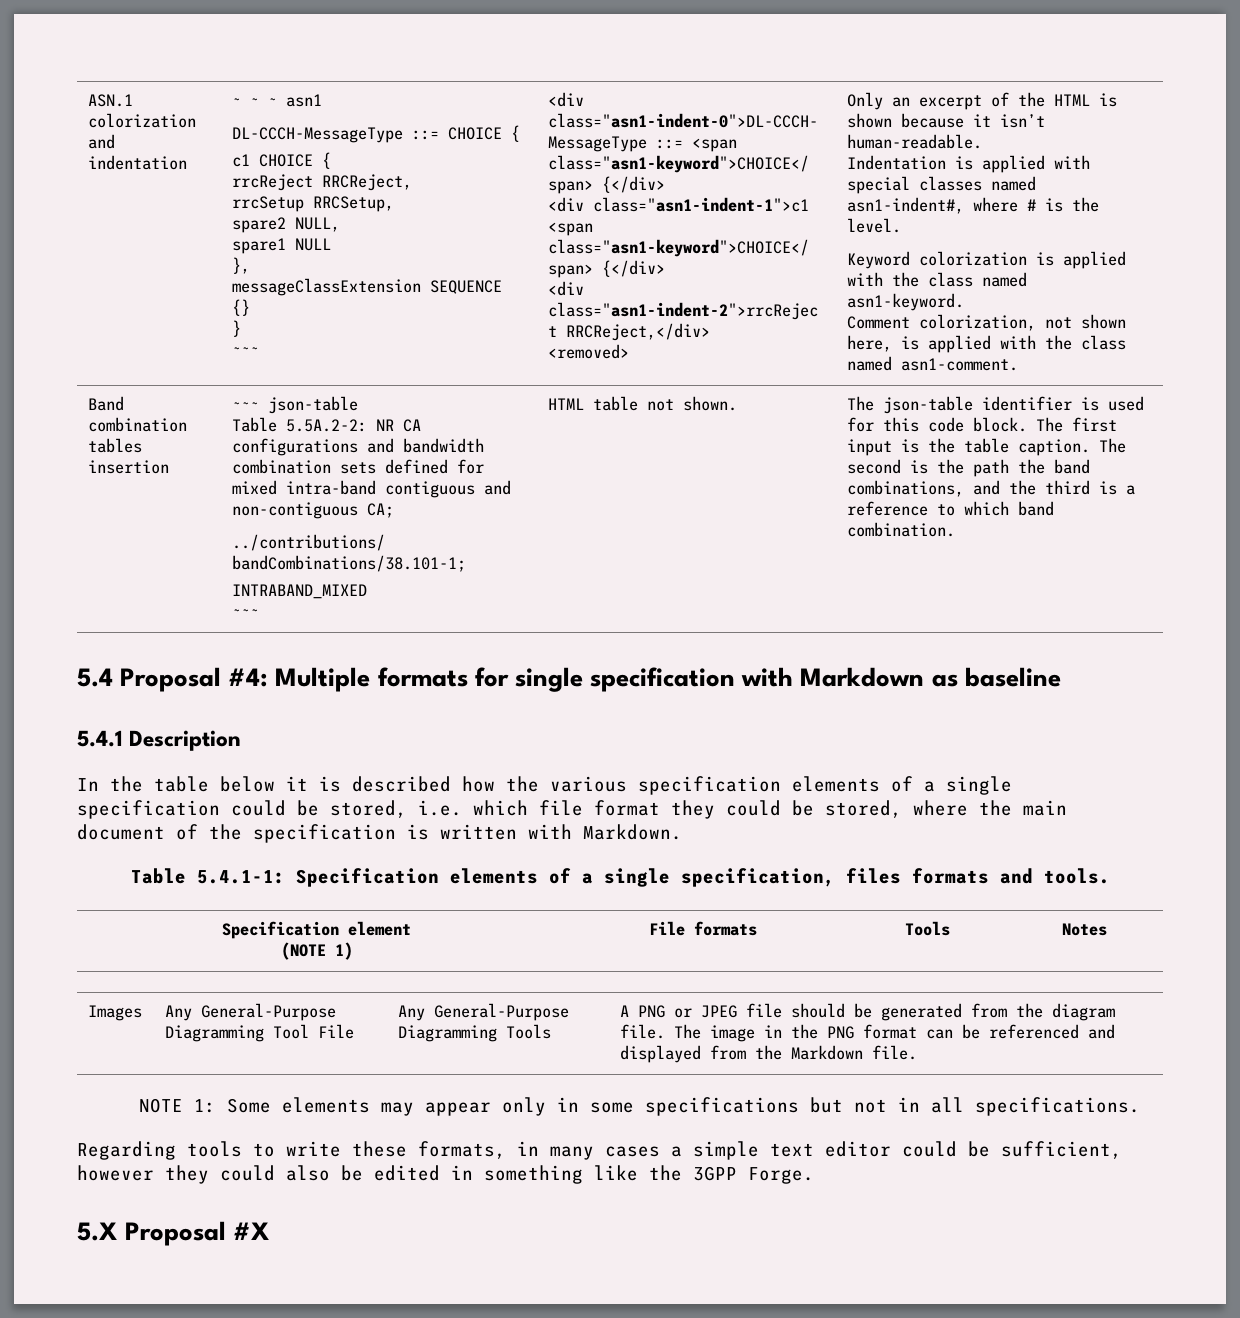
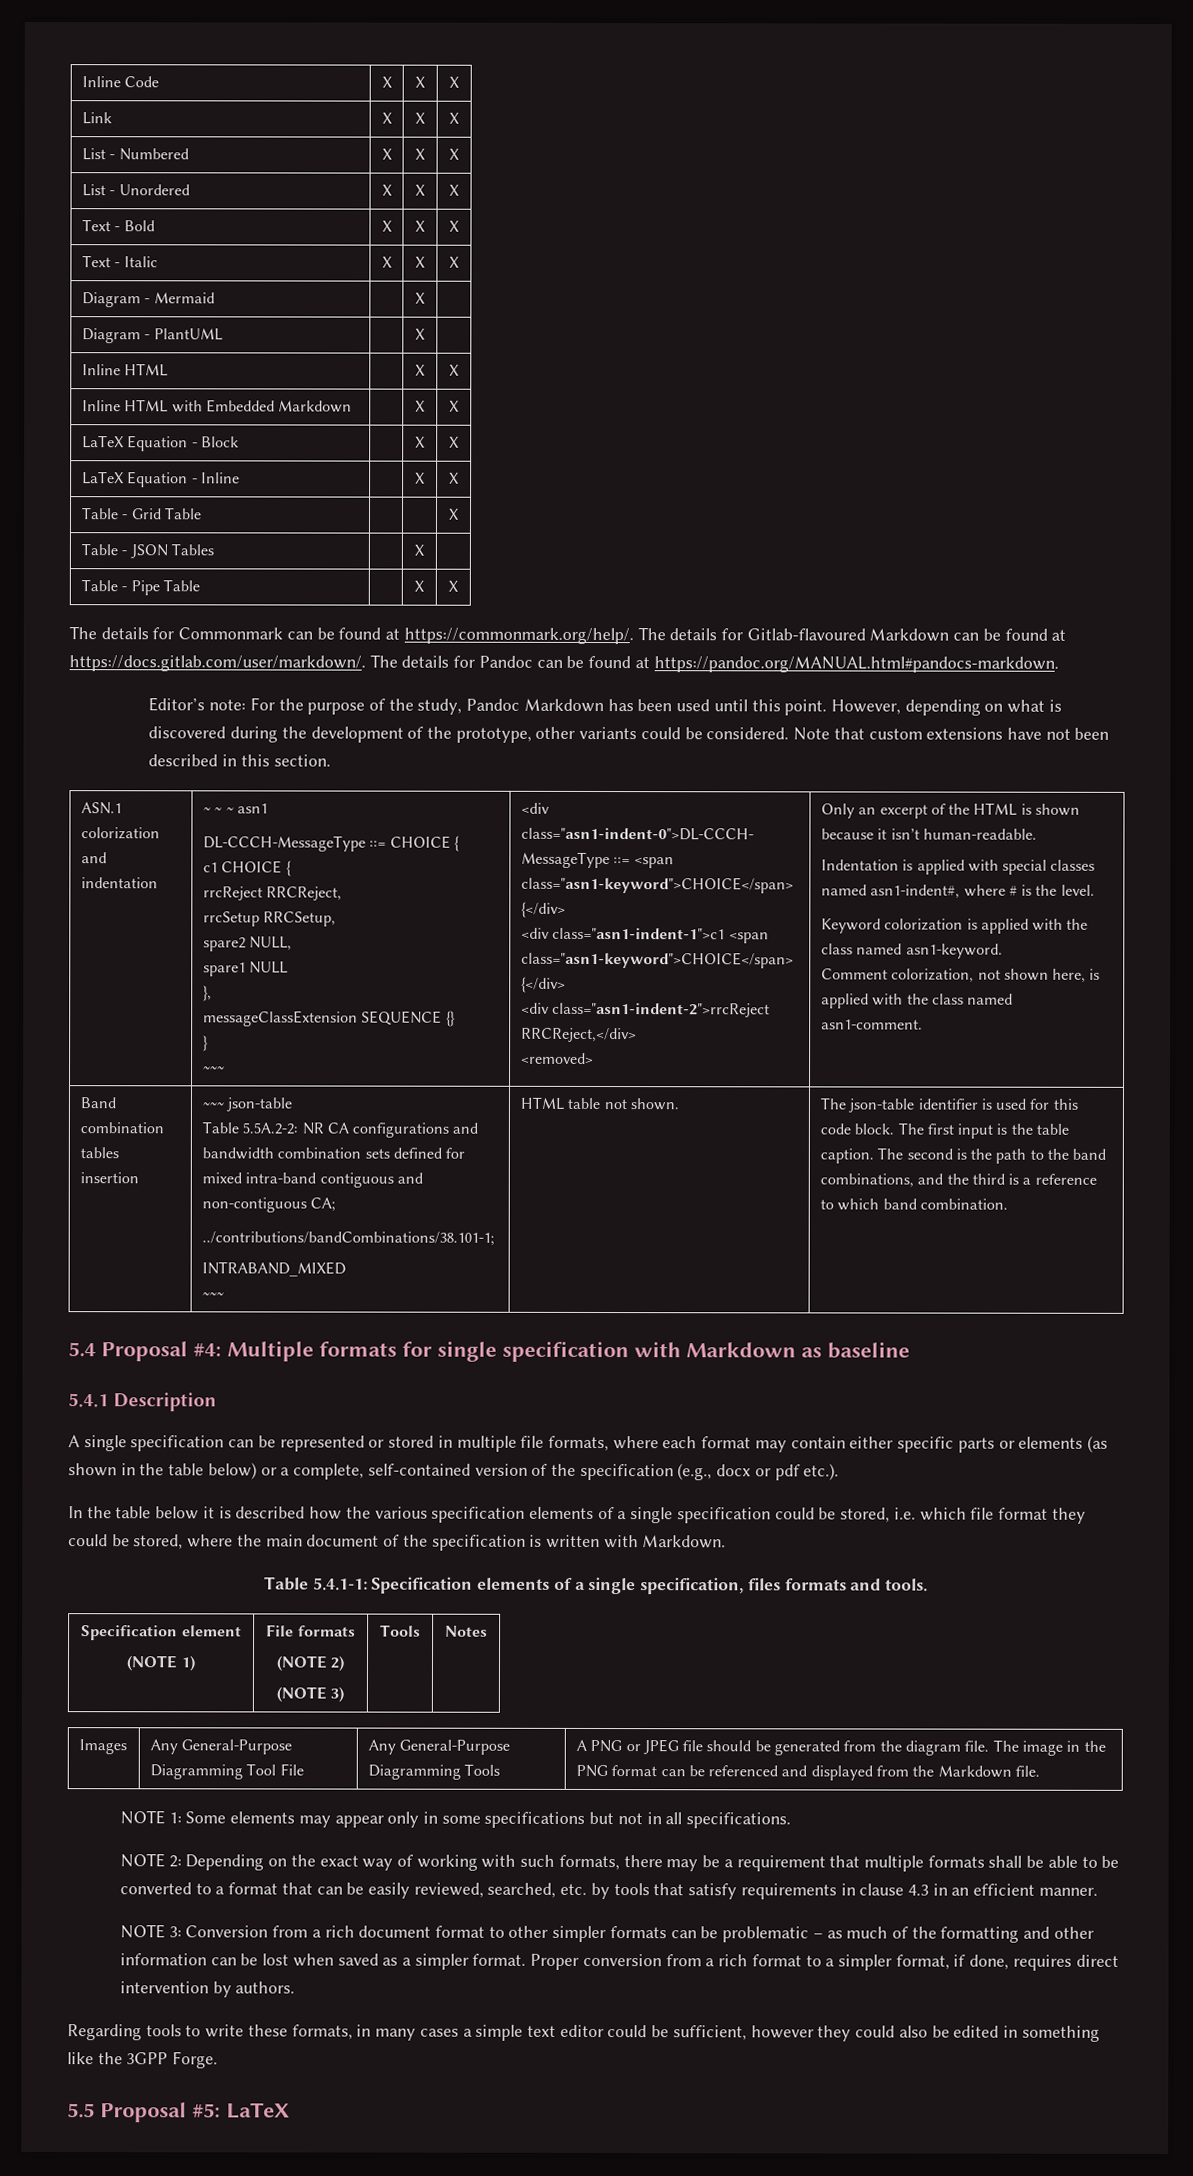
+ Inline Code | X | X | X
+ Link | X | X | X
+ List - Numbered | X | X | X
+ List - Unordered | X | X | X
+ Text - Bold | X | X | X
+ Text - Italic | X | X | X
+ Diagram - Mermaid | | X |
+ Diagram - PlantUML | | X |
+ Inline HTML | | X | X
+ Inline HTML with Embedded Markdown | | X | X
+ LaTeX Equation - Block | | X | X
+ LaTeX Equation - Inline | | X | X
+ Table - Grid Table | | | X
+ Table - JSON Tables | | X |
+ Table - Pipe Table | | X | X
+ The details for Commonmark can be found at https://commonmark.org/help/. The details for Gitlab-flavoured Markdown can be found at https://docs.gitlab.com/user/markdown/. The details for Pandoc can be found at https://pandoc.org/MANUAL.html#pandocs-markdown.
+ Editor’s note: For the purpose of the study, Pandoc Markdown has been used until this point. However, depending on what is discovered during the development of the prototype, other variants could be considered. Note that custom extensions have not been described in this section.
- The second is the path the band combinations, and the third is a reference to which band combination.
+ The second is the path to the band combinations, and the third is a reference to which band combination.
+ A single specification can be represented or stored in multiple file formats, where each format may contain either specific parts or elements (as shown in the table below) or a complete, self-contained version of the specification (e.g., docx or pdf etc.).
  Specification element
- (NOTE 1) | File formats | Tools | Notes
+ (NOTE 1) | File formats
+ (NOTE 2)
+ (NOTE 3) | Tools | Notes
+ NOTE 2: Depending on the exact way of working with such formats, there may be a requirement that multiple formats shall be able to be converted to a format that can be easily reviewed, searched, etc. by tools that satisfy requirements in clause 4.3 in an efficient manner.
+ NOTE 3: Conversion from a rich document format to other simpler formats can be problematic – as much of the formatting and other information can be lost when saved as a simpler format. Proper conversion from a rich format to a simpler format, if done, requires direct intervention by authors.
- 5.X Proposal #X
+ 5.5 Proposal #5: LaTeX

